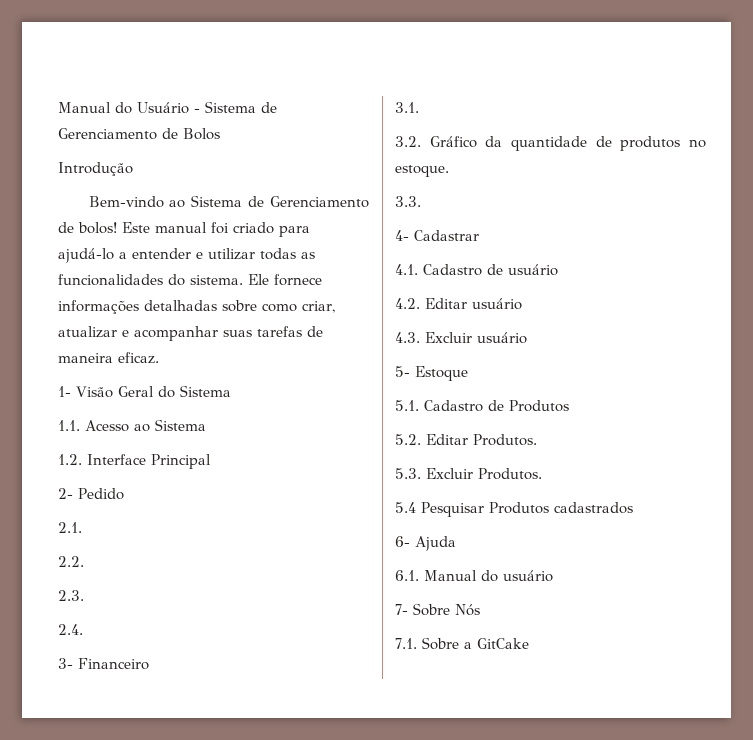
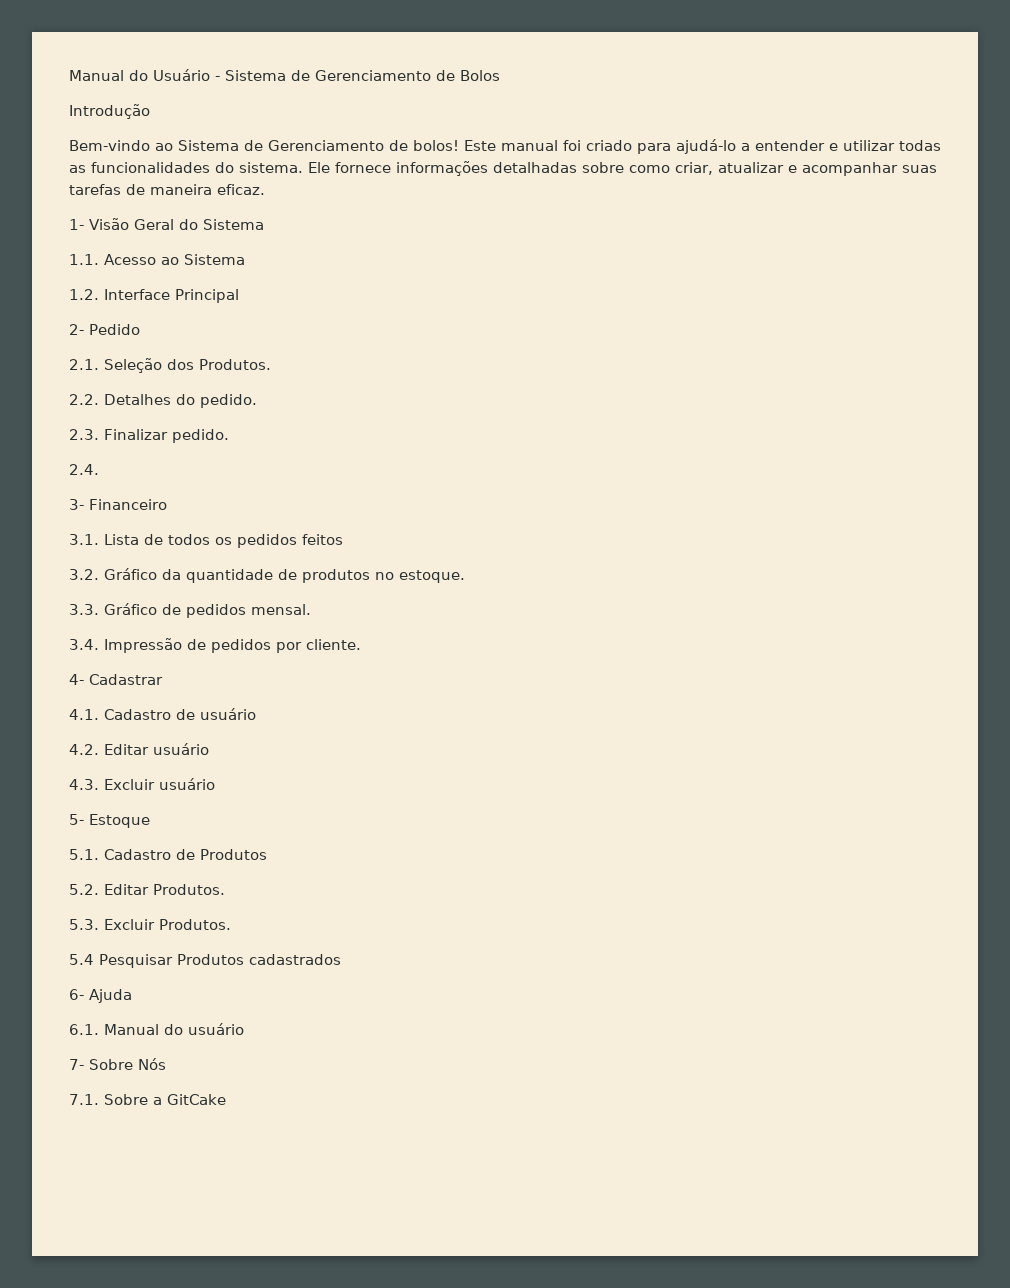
- 2.1.
- 2.2.
+ 2.1. Seleção dos Produtos.
+ 2.2. Detalhes do pedido.
- 2.3.
+ 2.3. Finalizar pedido.
- 3.1.
+ 3.1. Lista de todos os pedidos feitos
- 3.3.
+ 3.3. Gráfico de pedidos mensal.
+ 3.4. Impressão de pedidos por cliente.

